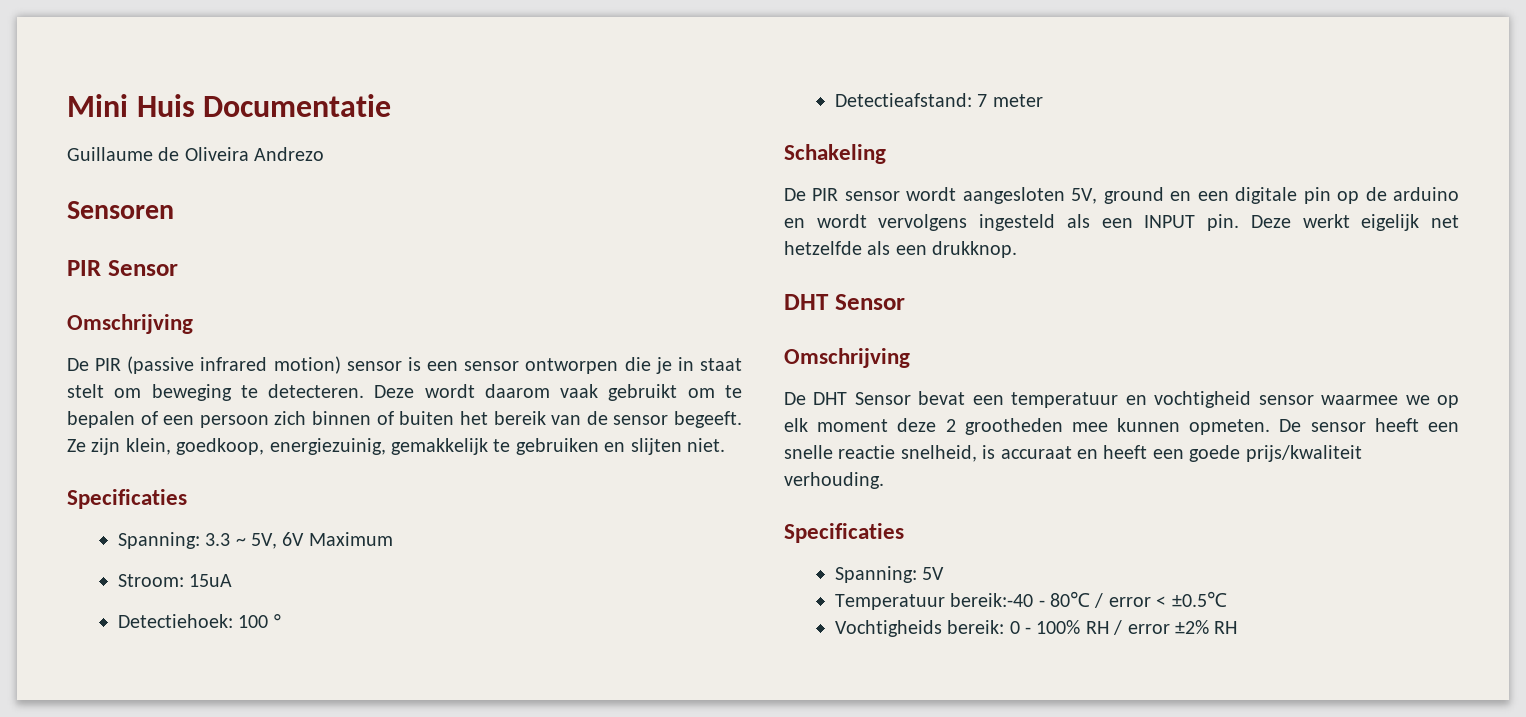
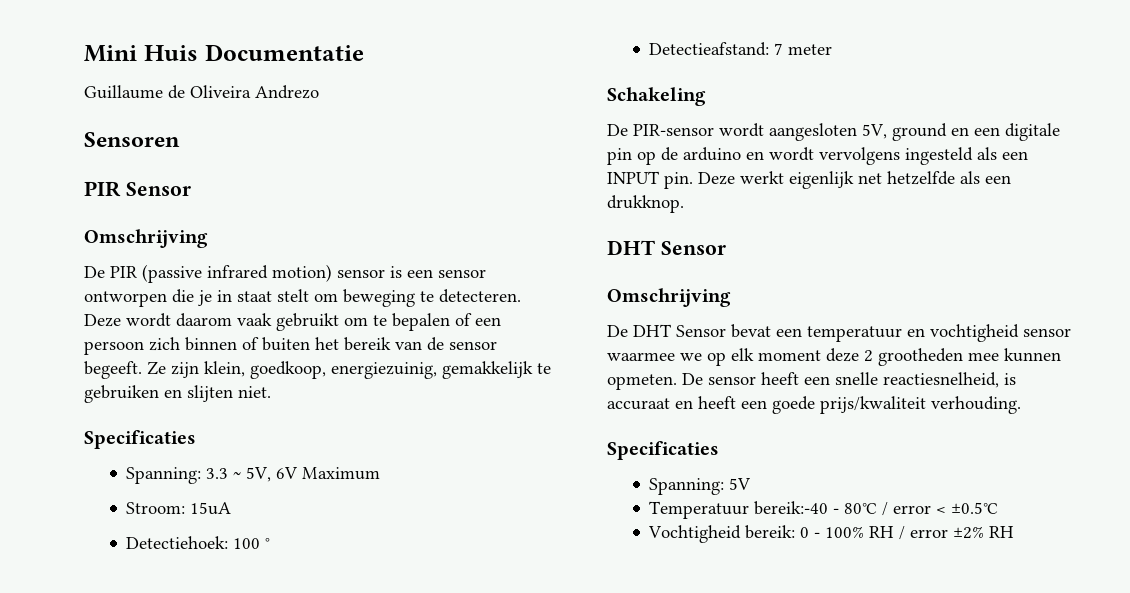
- De PIR sensor wordt aangesloten 5V, ground en een digitale pin op de arduino en wordt vervolgens ingesteld als een INPUT pin.
+ De PIR-sensor wordt aangesloten 5V, ground en een digitale pin op de arduino en wordt vervolgens ingesteld als een INPUT pin.
- Deze werkt eigelijk net hetzelfde als een drukknop.
+ Deze werkt eigenlijk net hetzelfde als een drukknop.
- De sensor heeft een snelle reactie snelheid, is accuraat en heeft een goede prijs/kwaliteit verhouding.
+ De sensor heeft een snelle reactiesnelheid, is accuraat en heeft een goede prijs/kwaliteit verhouding.
- Vochtigheids bereik: 0 - 100% RH / error ±2% RH
+ Vochtigheid bereik: 0 - 100% RH / error ±2% RH

